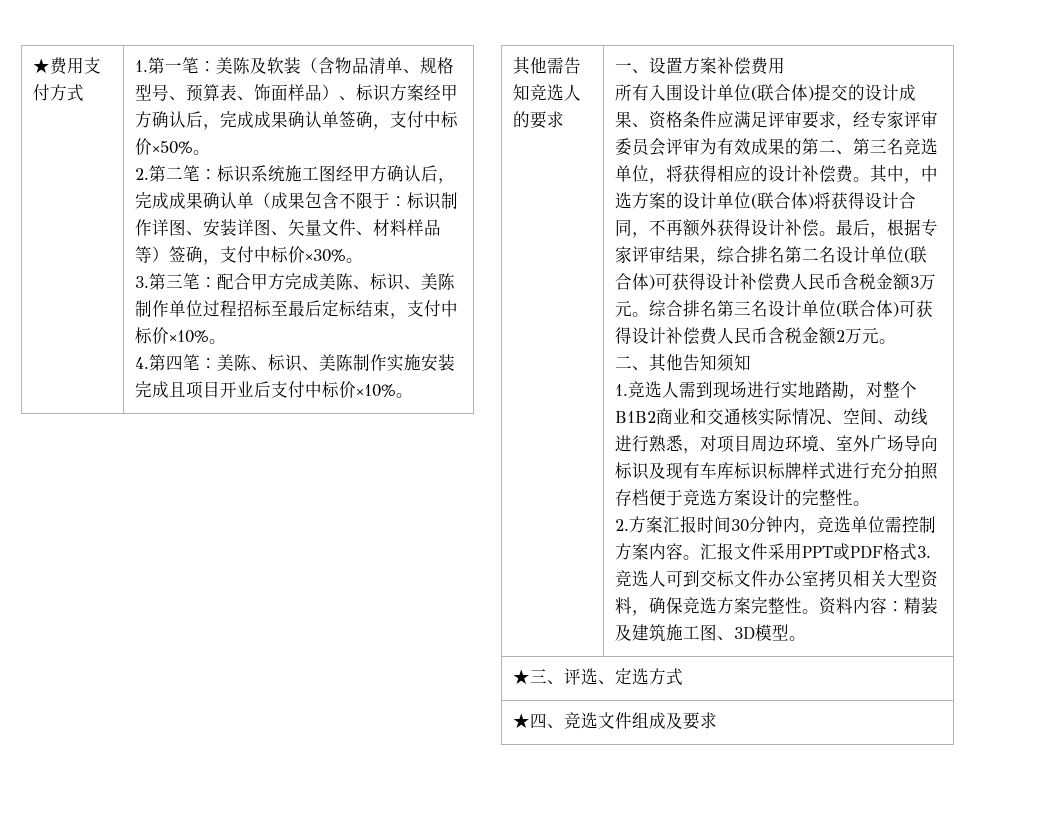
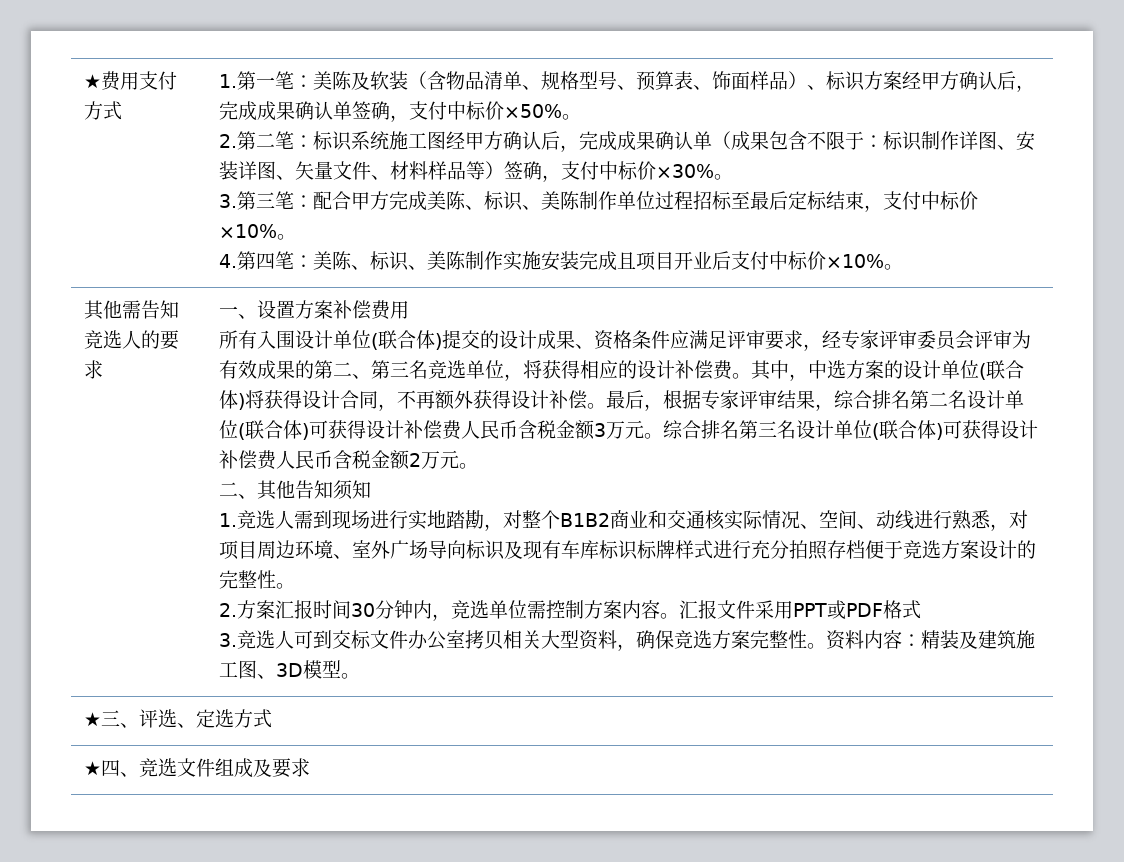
- 汇报文件采用PPT或PDF格式3.竞选人可到交标文件办公室拷贝相关大型资料，确保竞选方案完整性。
+ 汇报文件采用PPT或PDF格式
+ 3.竞选人可到交标文件办公室拷贝相关大型资料，确保竞选方案完整性。

